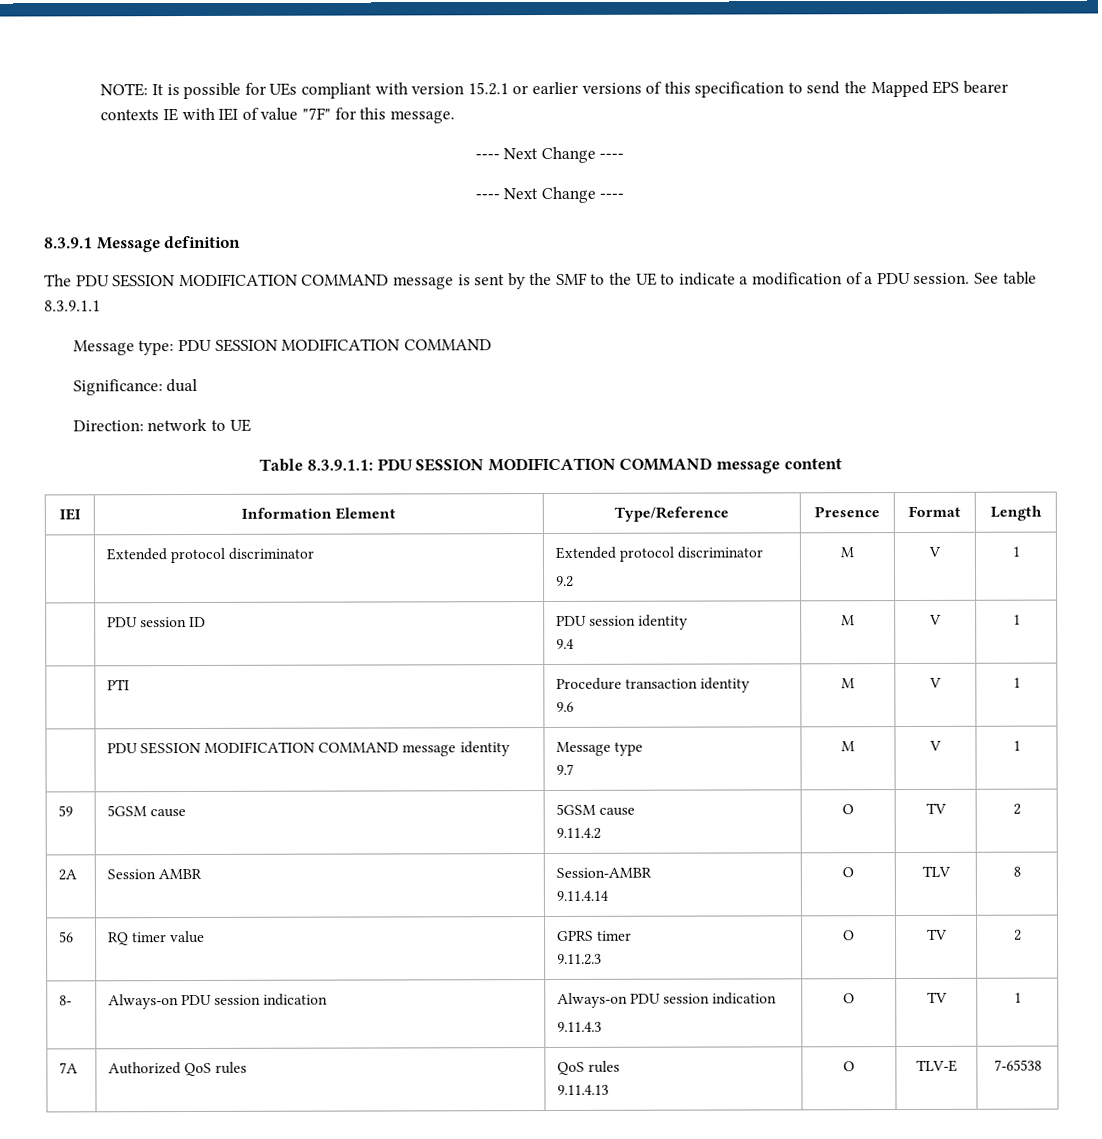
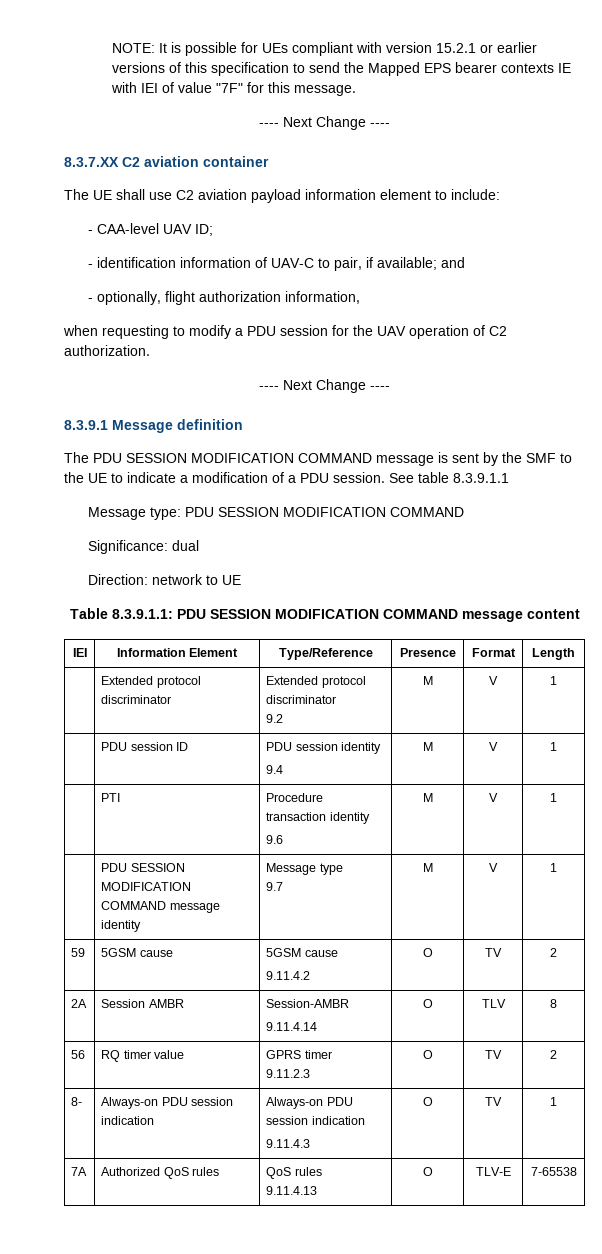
+ 8.3.7.XX C2 aviation container
+ The UE shall use C2 aviation payload information element to include:
+ - CAA-level UAV ID;
+ - identification information of UAV-C to pair, if available; and
+ - optionally, flight authorization information,
+ when requesting to modify a PDU session for the UAV operation of C2 authorization.

